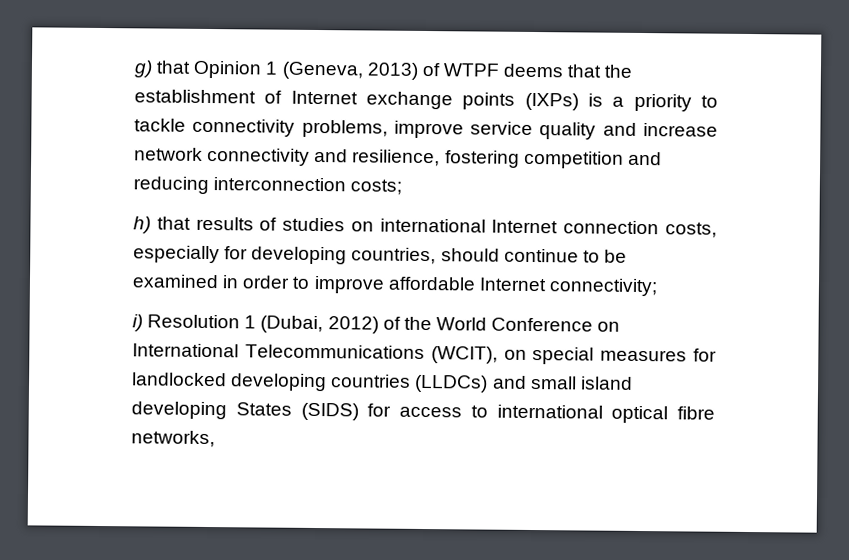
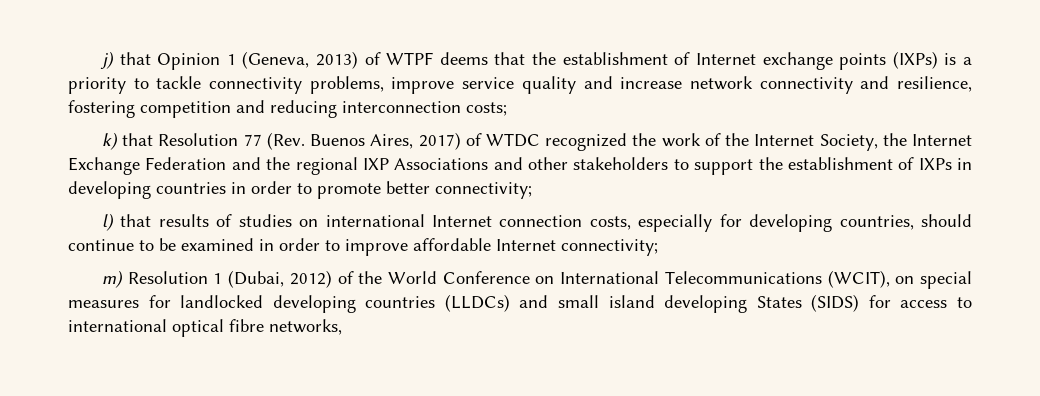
- g) that Opinion 1 (Geneva, 2013) of WTPF deems that the establishment of Internet exchange points (IXPs) is a priority to tackle connectivity problems, improve service quality and increase network connectivity and resilience, fostering competition and reducing interconnection costs;
+ j) that Opinion 1 (Geneva, 2013) of WTPF deems that the establishment of Internet exchange points (IXPs) is a priority to tackle connectivity problems, improve service quality and increase network connectivity and resilience, fostering competition and reducing interconnection costs;
- h) that results of studies on international Internet connection costs, especially for developing countries, should continue to be examined in order to improve affordable Internet connectivity;
+ k) that Resolution 77 (Rev. Buenos Aires, 2017) of WTDC recognized the work of the Internet Society, the Internet Exchange Federation and the regional IXP Associations and other stakeholders to support the establishment of IXPs in developing countries in order to promote better connectivity;
+ l) that results of studies on international Internet connection costs, especially for developing countries, should continue to be examined in order to improve affordable Internet connectivity;
- i) Resolution 1 (Dubai, 2012) of the World Conference on International Telecommunications (WCIT), on special measures for landlocked developing countries (LLDCs) and small island developing States (SIDS) for access to international optical fibre networks,
+ m) Resolution 1 (Dubai, 2012) of the World Conference on International Telecommunications (WCIT), on special measures for landlocked developing countries (LLDCs) and small island developing States (SIDS) for access to international optical fibre networks,

